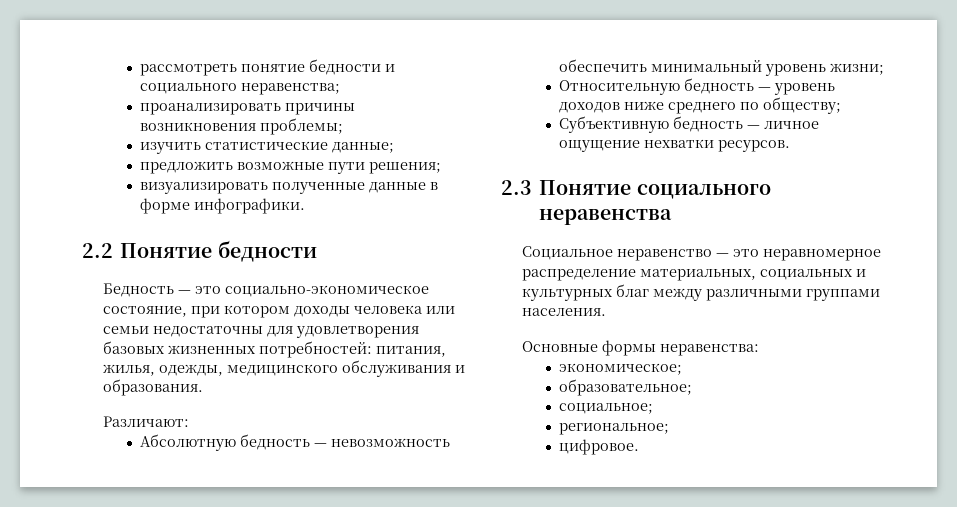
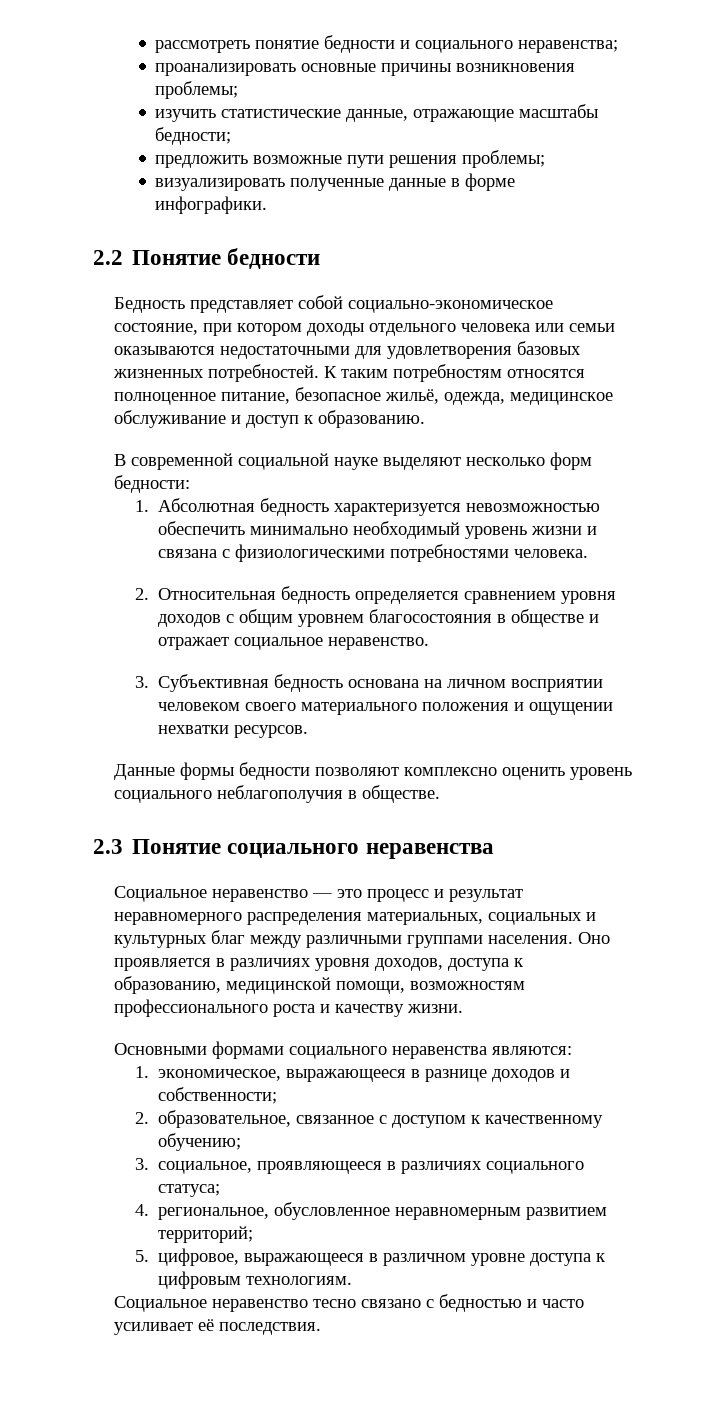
- проанализировать причины возникновения проблемы;
+ проанализировать основные причины возникновения проблемы;
- изучить статистические данные;
+ изучить статистические данные, отражающие масштабы бедности;
- предложить возможные пути решения;
+ предложить возможные пути решения проблемы;
- Бедность — это социально-экономическое состояние, при котором доходы человека или семьи недостаточны для удовлетворения базовых жизненных потребностей: питания, жилья, одежды, медицинского обслуживания и образования.
- Различают:
- Абсолютную бедность — невозможность обеспечить минимальный уровень жизни;
- Относительную бедность — уровень доходов ниже среднего по обществу;
- Субъективную бедность — личное ощущение нехватки ресурсов.
+ Бедность представляет собой социально-экономическое состояние, при котором доходы отдельного человека или семьи оказываются недостаточными для удовлетворения базовых жизненных потребностей. К таким потребностям относятся полноценное питание, безопасное жильё, одежда, медицинское обслуживание и доступ к образованию.
+ В современной социальной науке выделяют несколько форм бедности:
+ 1. Абсолютная бедность характеризуется невозможностью обеспечить минимально необходимый уровень жизни и связана с физиологическими потребностями человека.
+ 2. Относительная бедность определяется сравнением уровня доходов с общим уровнем благосостояния в обществе и отражает социальное неравенство.
+ 3. Субъективная бедность основана на личном восприятии человеком своего материального положения и ощущении нехватки ресурсов.
+ Данные формы бедности позволяют комплексно оценить уровень социального неблагополучия в обществе.
- Социальное неравенство — это неравномерное распределение материальных, социальных и культурных благ между различными группами населения.
- Основные формы неравенства:
- экономическое;
- образовательное;
- социальное;
- региональное;
- цифровое.
+ Социальное неравенство — это процесс и результат неравномерного распределения материальных, социальных и культурных благ между различными группами населения. Оно проявляется в различиях уровня доходов, доступа к образованию, медицинской помощи, возможностям профессионального роста и качеству жизни.
+ Основными формами социального неравенства являются:
+ 1. экономическое, выражающееся в разнице доходов и собственности;
+ 2. образовательное, связанное с доступом к качественному обучению;
+ 3. социальное, проявляющееся в различиях социального статуса;
+ 4. региональное, обусловленное неравномерным развитием территорий;
+ 5. цифровое, выражающееся в различном уровне доступа к цифровым технологиям.
+ Социальное неравенство тесно связано с бедностью и часто усиливает её последствия.

